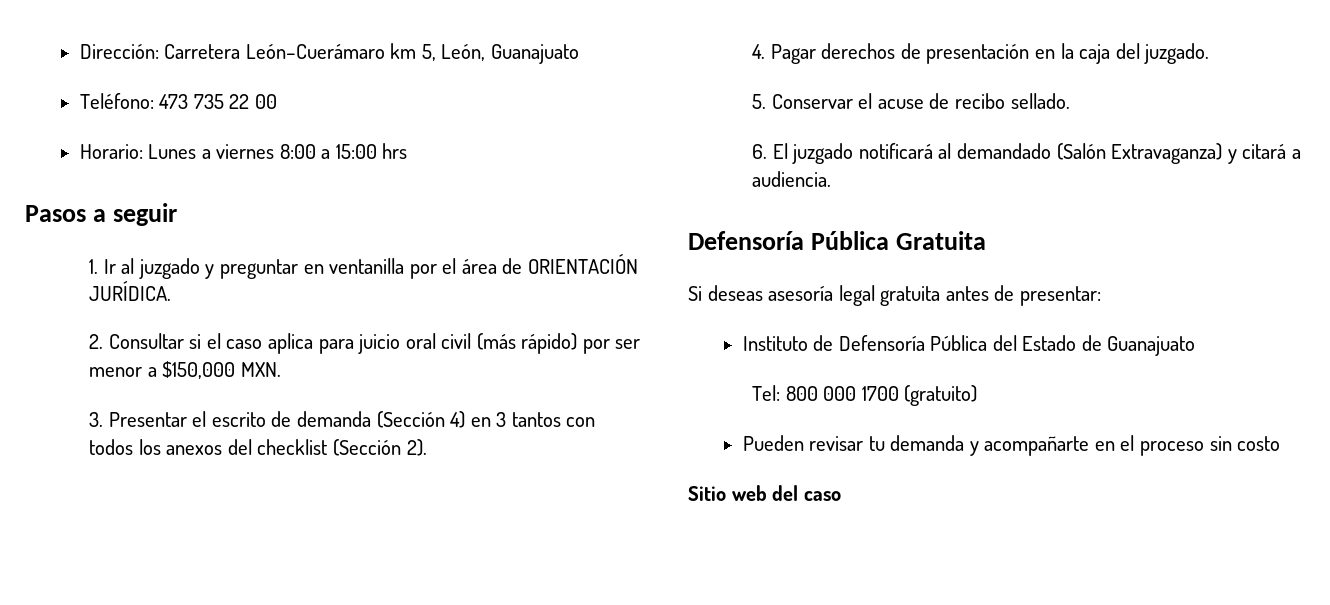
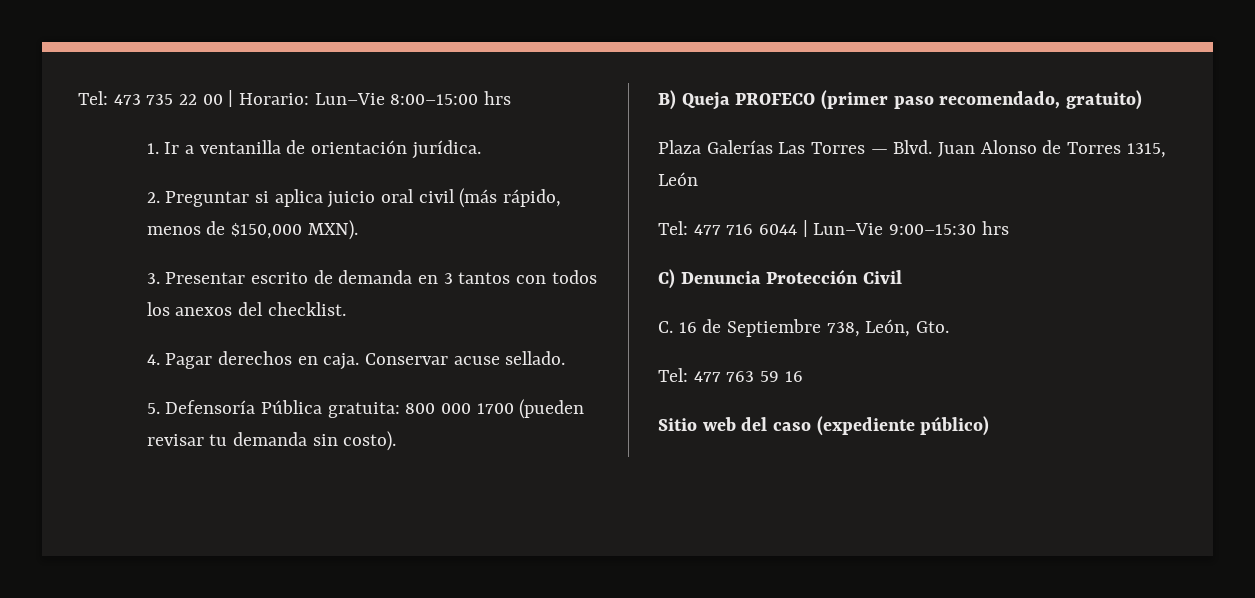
- Dirección: Carretera León–Cuerámaro km 5, León, Guanajuato
- Teléfono: 473 735 22 00
- Horario: Lunes a viernes 8:00 a 15:00 hrs
- Pasos a seguir
- 1. Ir al juzgado y preguntar en ventanilla por el área de ORIENTACIÓN JURÍDICA.
- 2. Consultar si el caso aplica para juicio oral civil (más rápido) por ser menor a $150,000 MXN.
+ Tel: 473 735 22 00 | Horario: Lun–Vie 8:00–15:00 hrs
+ 1. Ir a ventanilla de orientación jurídica.
+ 2. Preguntar si aplica juicio oral civil (más rápido, menos de $150,000 MXN).
- 3. Presentar el escrito de demanda (Sección 4) en 3 tantos con todos los anexos del checklist (Sección 2).
+ 3. Presentar escrito de demanda en 3 tantos con todos los anexos del checklist.
- 4. Pagar derechos de presentación en la caja del juzgado.
- 5. Conservar el acuse de recibo sellado.
- 6. El juzgado notificará al demandado (Salón Extravaganza) y citará a audiencia.
- Defensoría Pública Gratuita
- Si deseas asesoría legal gratuita antes de presentar:
- Instituto de Defensoría Pública del Estado de Guanajuato
- Tel: 800 000 1700 (gratuito)
- Pueden revisar tu demanda y acompañarte en el proceso sin costo
+ 4. Pagar derechos en caja. Conservar acuse sellado.
+ 5. Defensoría Pública gratuita: 800 000 1700 (pueden revisar tu demanda sin costo).
+ B) Queja PROFECO (primer paso recomendado, gratuito)
+ Plaza Galerías Las Torres — Blvd. Juan Alonso de Torres 1315, León
+ Tel: 477 716 6044 | Lun–Vie 9:00–15:30 hrs
+ C) Denuncia Protección Civil
+ C. 16 de Septiembre 738, León, Gto.
+ Tel: 477 763 59 16
- Sitio web del caso
+ Sitio web del caso (expediente público)

